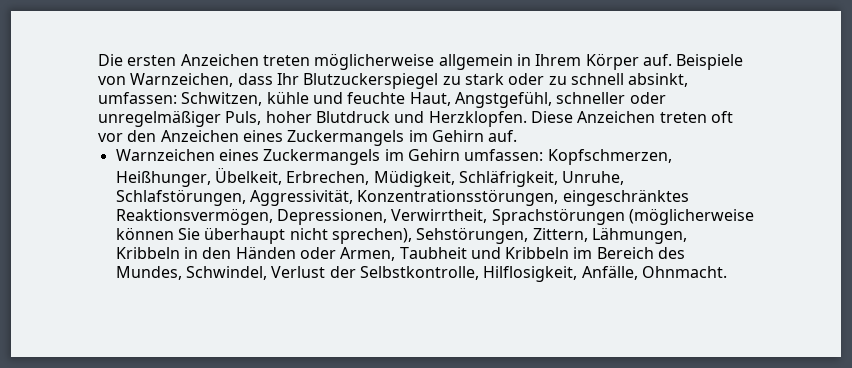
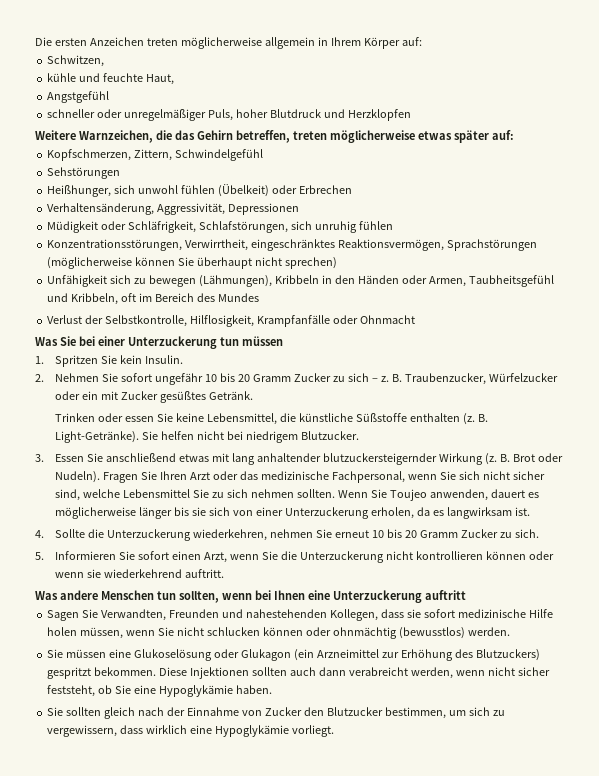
- Die ersten Anzeichen treten möglicherweise allgemein in Ihrem Körper auf. Beispiele von Warnzeichen, dass Ihr Blutzuckerspiegel zu stark oder zu schnell absinkt, umfassen: Schwitzen, kühle und feuchte Haut, Angstgefühl, schneller oder unregelmäßiger Puls, hoher Blutdruck und Herzklopfen. Diese Anzeichen treten oft vor den Anzeichen eines Zuckermangels im Gehirn auf.
- Warnzeichen eines Zuckermangels im Gehirn umfassen: Kopfschmerzen, Heißhunger, Übelkeit, Erbrechen, Müdigkeit, Schläfrigkeit, Unruhe, Schlafstörungen, Aggressivität, Konzentrationsstörungen, eingeschränktes Reaktionsvermögen, Depressionen, Verwirrtheit, Sprachstörungen (möglicherweise können Sie überhaupt nicht sprechen), Sehstörungen, Zittern, Lähmungen, Kribbeln in den Händen oder Armen, Taubheit und Kribbeln im Bereich des Mundes, Schwindel, Verlust der Selbstkontrolle, Hilflosigkeit, Anfälle, Ohnmacht.
+ Die ersten Anzeichen treten möglicherweise allgemein in Ihrem Körper auf:
+ Schwitzen,
+ kühle und feuchte Haut,
+ Angstgefühl
+ schneller oder unregelmäßiger Puls, hoher Blutdruck und Herzklopfen
+ Weitere Warnzeichen, die das Gehirn betreffen, treten möglicherweise etwas später auf:
+ Kopfschmerzen, Zittern, Schwindelgefühl
+ Sehstörungen
+ Heißhunger, sich unwohl fühlen (Übelkeit) oder Erbrechen
+ Verhaltensänderung, Aggressivität, Depressionen
+ Müdigkeit oder Schläfrigkeit, Schlafstörungen, sich unruhig fühlen
+ Konzentrationsstörungen, Verwirrtheit, eingeschränktes Reaktionsvermögen, Sprachstörungen (möglicherweise können Sie überhaupt nicht sprechen)
+ Unfähigkeit sich zu bewegen (Lähmungen), Kribbeln in den Händen oder Armen, Taubheitsgefühl und Kribbeln, oft im Bereich des Mundes
+ Verlust der Selbstkontrolle, Hilflosigkeit, Krampfanfälle oder Ohnmacht
+ Was Sie bei einer Unterzuckerung tun müssen
+ 1. Spritzen Sie kein Insulin.
+ 2. Nehmen Sie sofort ungefähr 10 bis 20 Gramm Zucker zu sich – z. B. Traubenzucker, Würfelzucker oder ein mit Zucker gesüßtes Getränk.
+ Trinken oder essen Sie keine Lebensmittel, die künstliche Süßstoffe enthalten (z. B. Light-Getränke). Sie helfen nicht bei niedrigem Blutzucker.
+ 3. Essen Sie anschließend etwas mit lang anhaltender blutzuckersteigernder Wirkung (z. B. Brot oder Nudeln). Fragen Sie Ihren Arzt oder das medizinische Fachpersonal, wenn Sie sich nicht sicher sind, welche Lebensmittel Sie zu sich nehmen sollten. Wenn Sie Toujeo anwenden, dauert es möglicherweise länger bis sie sich von einer Unterzuckerung erholen, da es langwirksam ist.
+ 4. Sollte die Unterzuckerung wiederkehren, nehmen Sie erneut 10 bis 20 Gramm Zucker zu sich.
+ 5. Informieren Sie sofort einen Arzt, wenn Sie die Unterzuckerung nicht kontrollieren können oder wenn sie wiederkehrend auftritt.
+ Was andere Menschen tun sollten, wenn bei Ihnen eine Unterzuckerung auftritt
+ Sagen Sie Verwandten, Freunden und nahestehenden Kollegen, dass sie sofort medizinische Hilfe holen müssen, wenn Sie nicht schlucken können oder ohnmächtig (bewusstlos) werden.
+ Sie müssen eine Glukoselösung oder Glukagon (ein Arzneimittel zur Erhöhung des Blutzuckers) gespritzt bekommen. Diese Injektionen sollten auch dann verabreicht werden, wenn nicht sicher feststeht, ob Sie eine Hypoglykämie haben.
+ Sie sollten gleich nach der Einnahme von Zucker den Blutzucker bestimmen, um sich zu vergewissern, dass wirklich eine Hypoglykämie vorliegt.

